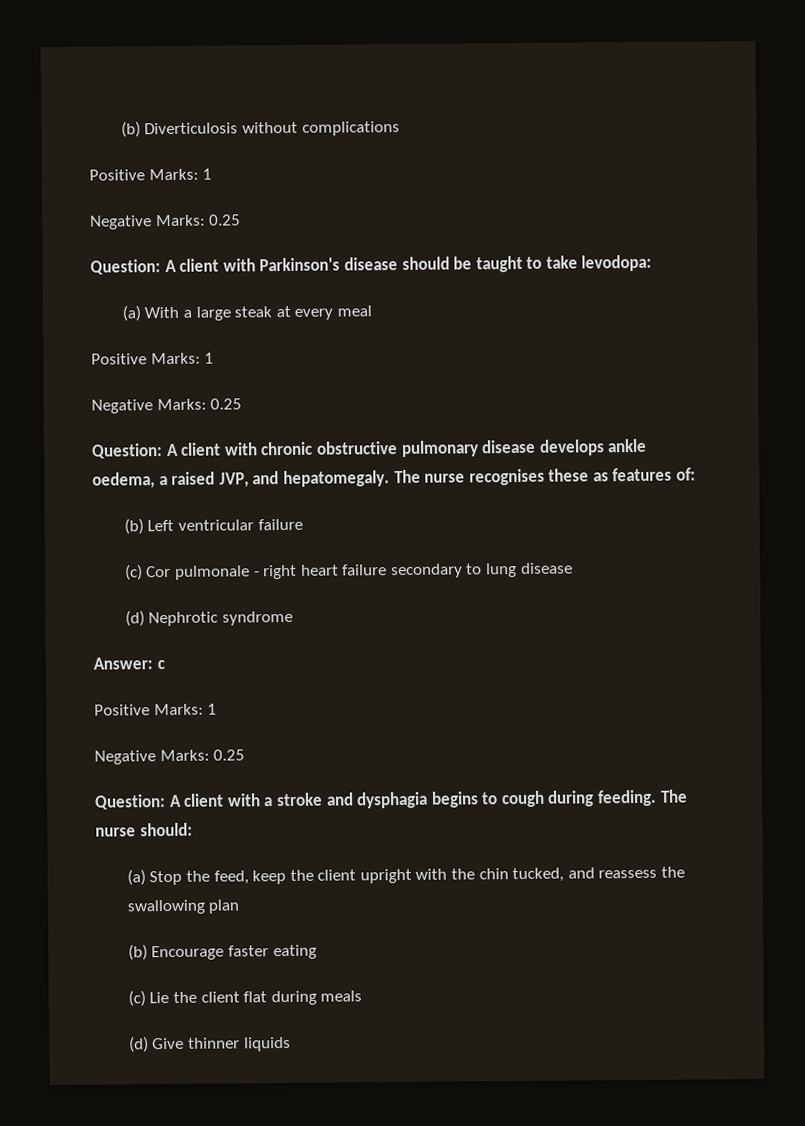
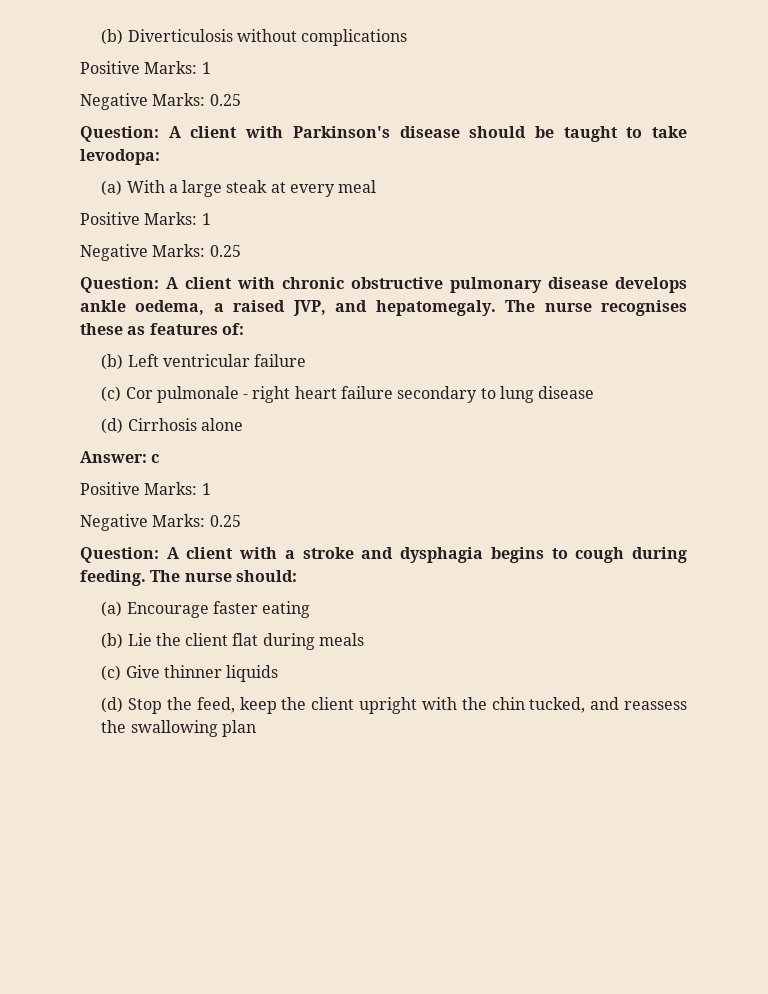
- (d) Nephrotic syndrome
+ (d) Cirrhosis alone
- (a) Stop the feed, keep the client upright with the chin tucked, and reassess the swallowing plan
+ (a) Encourage faster eating
+ (b) Lie the client flat during meals
+ (c) Give thinner liquids
+ (d) Stop the feed, keep the client upright with the chin tucked, and reassess the swallowing plan
- (b) Encourage faster eating
- (c) Lie the client flat during meals
- (d) Give thinner liquids

